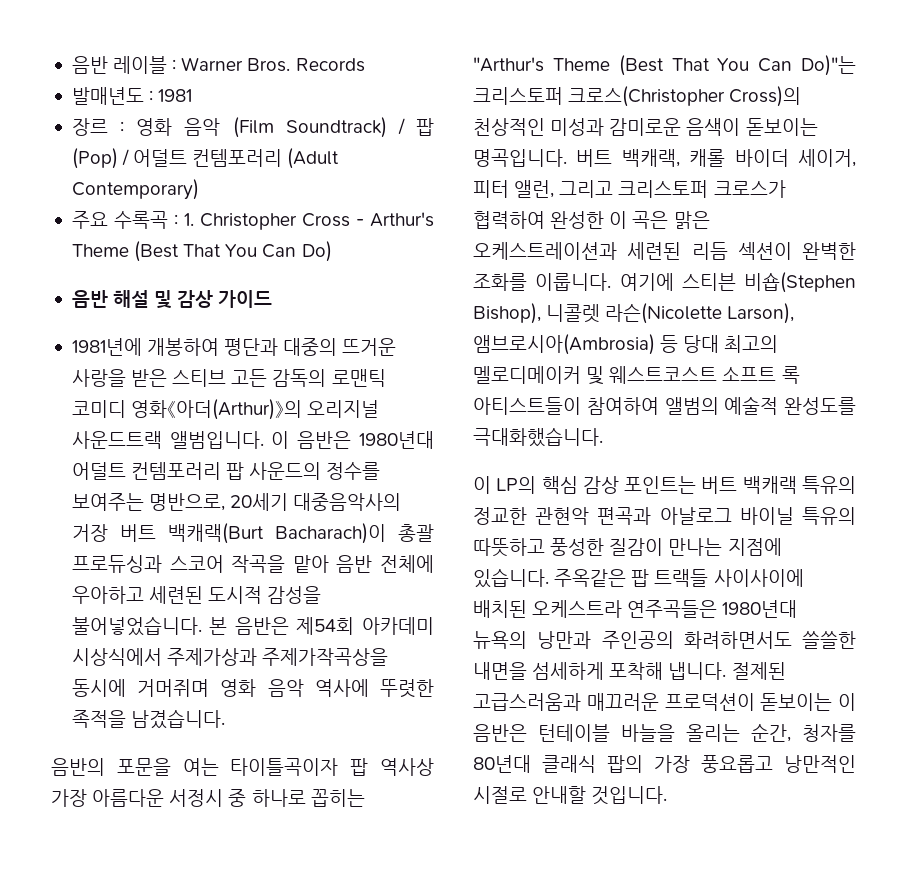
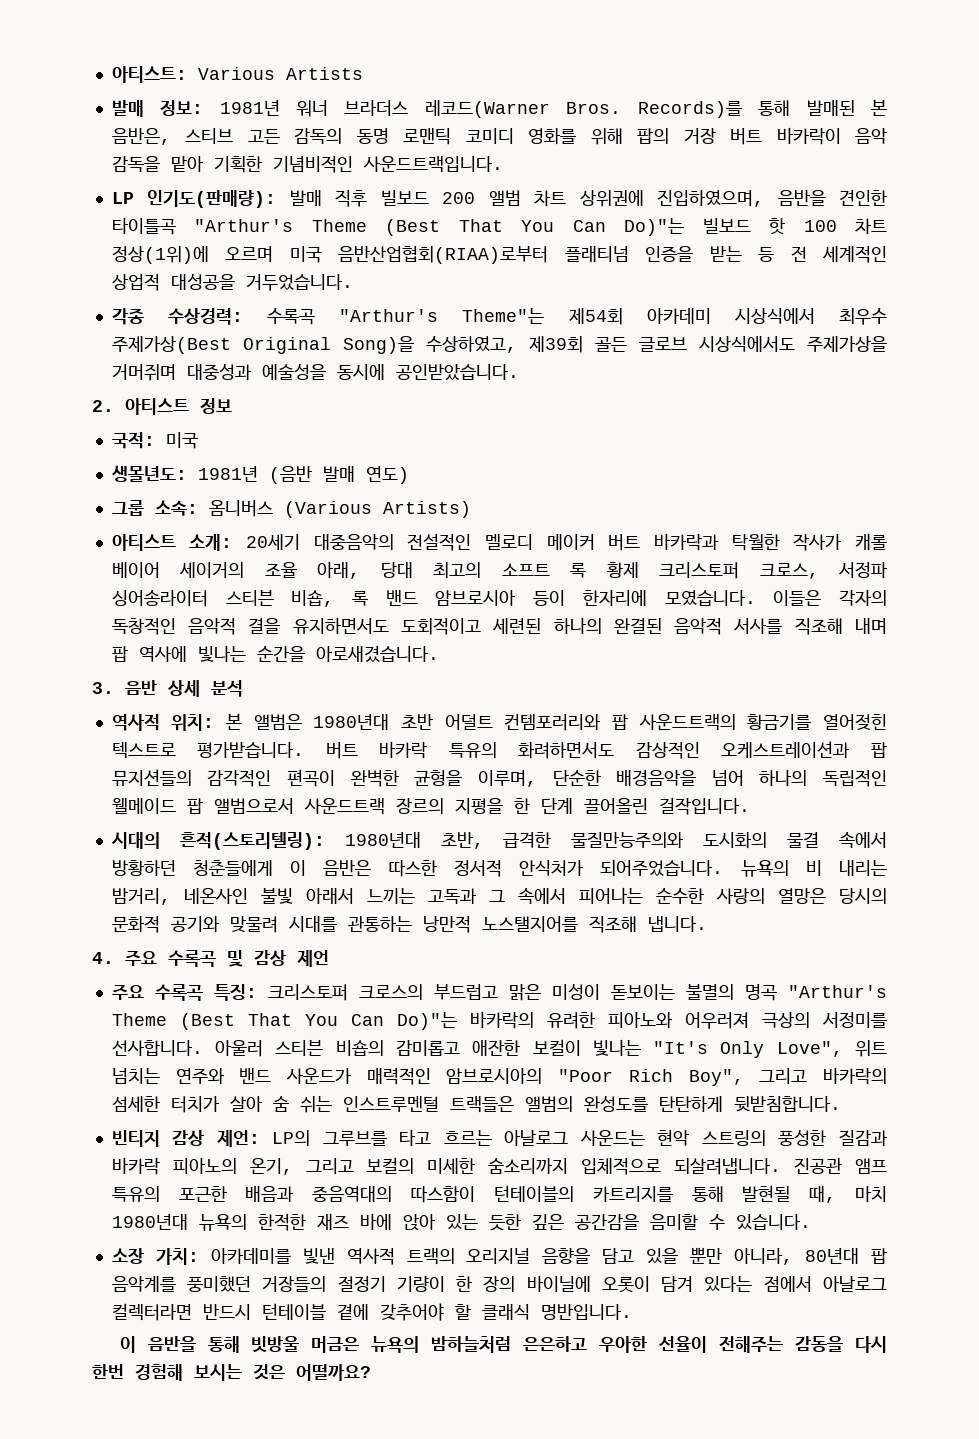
- 음반 레이블 : Warner Bros. Records
- 발매년도 : 1981
- 장르 : 영화 음악 (Film Soundtrack) / 팝 (Pop) / 어덜트 컨템포러리 (Adult Contemporary)
- 주요 수록곡 : 1. Christopher Cross - Arthur's Theme (Best That You Can Do)
- 음반 해설 및 감상 가이드
- 1981년에 개봉하여 평단과 대중의 뜨거운 사랑을 받은 스티브 고든 감독의 로맨틱 코미디 영화《아더(Arthur)》의 오리지널 사운드트랙 앨범입니다. 이 음반은 1980년대 어덜트 컨템포러리 팝 사운드의 정수를 보여주는 명반으로, 20세기 대중음악사의 거장 버트 백캐랙(Burt Bacharach)이 총괄 프로듀싱과 스코어 작곡을 맡아 음반 전체에 우아하고 세련된 도시적 감성을 불어넣었습니다. 본 음반은 제54회 아카데미 시상식에서 주제가상과 주제가작곡상을 동시에 거머쥐며 영화 음악 역사에 뚜렷한 족적을 남겼습니다.
- 음반의 포문을 여는 타이틀곡이자 팝 역사상 가장 아름다운 서정시 중 하나로 꼽히는 "Arthur's Theme (Best That You Can Do)"는 크리스토퍼 크로스(Christopher Cross)의 천상적인 미성과 감미로운 음색이 돋보이는 명곡입니다. 버트 백캐랙, 캐롤 바이더 세이거, 피터 앨런, 그리고 크리스토퍼 크로스가 협력하여 완성한 이 곡은 맑은 오케스트레이션과 세련된 리듬 섹션이 완벽한 조화를 이룹니다. 여기에 스티븐 비숍(Stephen Bishop), 니콜렛 라슨(Nicolette Larson), 앰브로시아(Ambrosia) 등 당대 최고의 멜로디메이커 및 웨스트코스트 소프트 록 아티스트들이 참여하여 앨범의 예술적 완성도를 극대화했습니다.
- 이 LP의 핵심 감상 포인트는 버트 백캐랙 특유의 정교한 관현악 편곡과 아날로그 바이닐 특유의 따뜻하고 풍성한 질감이 만나는 지점에 있습니다. 주옥같은 팝 트랙들 사이사이에 배치된 오케스트라 연주곡들은 1980년대 뉴욕의 낭만과 주인공의 화려하면서도 쓸쓸한 내면을 섬세하게 포착해 냅니다. 절제된 고급스러움과 매끄러운 프로덕션이 돋보이는 이 음반은 턴테이블 바늘을 올리는 순간, 청자를 80년대 클래식 팝의 가장 풍요롭고 낭만적인 시절로 안내할 것입니다.
+ 아티스트: Various Artists
+ 발매 정보: 1981년 워너 브라더스 레코드(Warner Bros. Records)를 통해 발매된 본 음반은, 스티브 고든 감독의 동명 로맨틱 코미디 영화를 위해 팝의 거장 버트 바카락이 음악 감독을 맡아 기획한 기념비적인 사운드트랙입니다.
+ LP 인기도(판매량): 발매 직후 빌보드 200 앨범 차트 상위권에 진입하였으며, 음반을 견인한 타이틀곡 "Arthur's Theme (Best That You Can Do)"는 빌보드 핫 100 차트 정상(1위)에 오르며 미국 음반산업협회(RIAA)로부터 플래티넘 인증을 받는 등 전 세계적인 상업적 대성공을 거두었습니다.
+ 각종 수상경력: 수록곡 "Arthur's Theme"는 제54회 아카데미 시상식에서 최우수 주제가상(Best Original Song)을 수상하였고, 제39회 골든 글로브 시상식에서도 주제가상을 거머쥐며 대중성과 예술성을 동시에 공인받았습니다.
+ 2. 아티스트 정보
+ 국적: 미국
+ 생몰년도: 1981년 (음반 발매 연도)
+ 그룹 소속: 옴니버스 (Various Artists)
+ 아티스트 소개: 20세기 대중음악의 전설적인 멜로디 메이커 버트 바카락과 탁월한 작사가 캐롤 베이어 세이거의 조율 아래, 당대 최고의 소프트 록 황제 크리스토퍼 크로스, 서정파 싱어송라이터 스티븐 비숍, 록 밴드 암브로시아 등이 한자리에 모였습니다. 이들은 각자의 독창적인 음악적 결을 유지하면서도 도회적이고 세련된 하나의 완결된 음악적 서사를 직조해 내며 팝 역사에 빛나는 순간을 아로새겼습니다.
+ 3. 음반 상세 분석
+ 역사적 위치: 본 앨범은 1980년대 초반 어덜트 컨템포러리와 팝 사운드트랙의 황금기를 열어젖힌 텍스트로 평가받습니다. 버트 바카락 특유의 화려하면서도 감상적인 오케스트레이션과 팝 뮤지션들의 감각적인 편곡이 완벽한 균형을 이루며, 단순한 배경음악을 넘어 하나의 독립적인 웰메이드 팝 앨범으로서 사운드트랙 장르의 지평을 한 단계 끌어올린 걸작입니다.
+ 시대의 흔적(스토리텔링): 1980년대 초반, 급격한 물질만능주의와 도시화의 물결 속에서 방황하던 청춘들에게 이 음반은 따스한 정서적 안식처가 되어주었습니다. 뉴욕의 비 내리는 밤거리, 네온사인 불빛 아래서 느끼는 고독과 그 속에서 피어나는 순수한 사랑의 열망은 당시의 문화적 공기와 맞물려 시대를 관통하는 낭만적 노스탤지어를 직조해 냅니다.
+ 4. 주요 수록곡 및 감상 제언
+ 주요 수록곡 특징: 크리스토퍼 크로스의 부드럽고 맑은 미성이 돋보이는 불멸의 명곡 "Arthur's Theme (Best That You Can Do)"는 바카락의 유려한 피아노와 어우러져 극상의 서정미를 선사합니다. 아울러 스티븐 비숍의 감미롭고 애잔한 보컬이 빛나는 "It's Only Love", 위트 넘치는 연주와 밴드 사운드가 매력적인 암브로시아의 "Poor Rich Boy", 그리고 바카락의 섬세한 터치가 살아 숨 쉬는 인스트루멘털 트랙들은 앨범의 완성도를 탄탄하게 뒷받침합니다.
+ 빈티지 감상 제언: LP의 그루브를 타고 흐르는 아날로그 사운드는 현악 스트링의 풍성한 질감과 바카락 피아노의 온기, 그리고 보컬의 미세한 숨소리까지 입체적으로 되살려냅니다. 진공관 앰프 특유의 포근한 배음과 중음역대의 따스함이 턴테이블의 카트리지를 통해 발현될 때, 마치 1980년대 뉴욕의 한적한 재즈 바에 앉아 있는 듯한 깊은 공간감을 음미할 수 있습니다.
+ 소장 가치: 아카데미를 빛낸 역사적 트랙의 오리지널 음향을 담고 있을 뿐만 아니라, 80년대 팝 음악계를 풍미했던 거장들의 절정기 기량이 한 장의 바이닐에 오롯이 담겨 있다는 점에서 아날로그 컬렉터라면 반드시 턴테이블 곁에 갖추어야 할 클래식 명반입니다.
+ 이 음반을 통해 빗방울 머금은 뉴욕의 밤하늘처럼 은은하고 우아한 선율이 전해주는 감동을 다시 한번 경험해 보시는 것은 어떨까요?

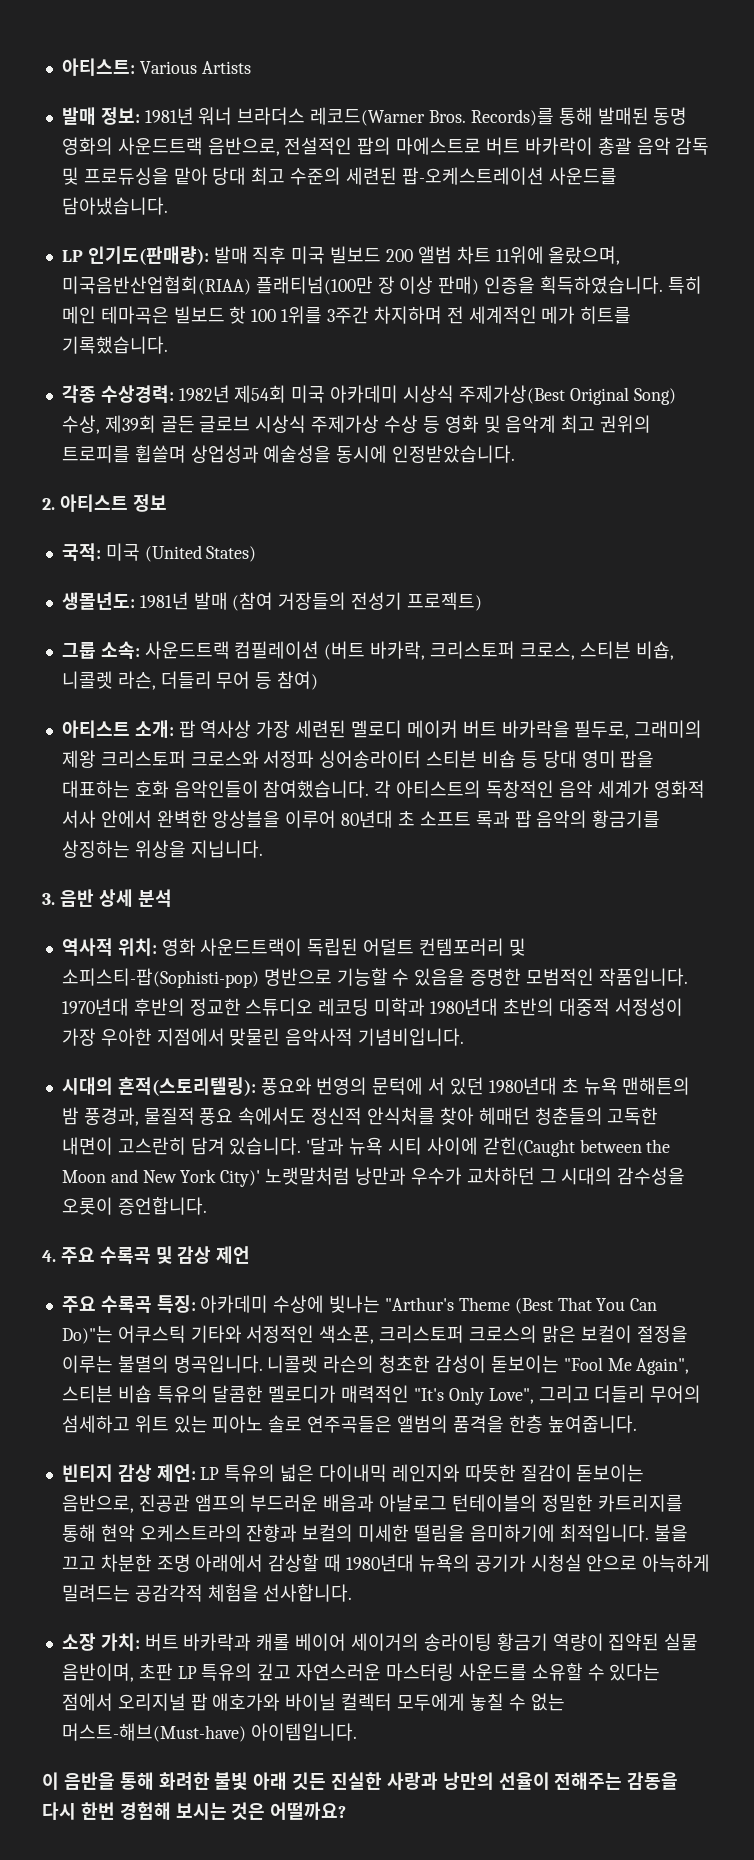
- Records)를 통해 발매된 본 음반은, 스티브 고든 감독의 동명 로맨틱 코미디 영화를 위해 팝의 거장 버트 바카락이 음악 감독을 맡아 기획한 기념비적인 사운드트랙입니다.
+ Records)를 통해 발매된 동명 영화의 사운드트랙 음반으로, 전설적인 팝의 마에스트로 버트 바카락이 총괄 음악 감독 및 프로듀싱을 맡아 당대 최고 수준의 세련된 팝-오케스트레이션 사운드를 담아냈습니다.
- LP 인기도(판매량): 발매 직후 빌보드 200 앨범 차트 상위권에 진입하였으며, 음반을 견인한 타이틀곡 "Arthur's Theme (Best That You Can Do)"는 빌보드 핫 100 차트 정상(1위)에 오르며 미국 음반산업협회(RIAA)로부터 플래티넘 인증을 받는 등 전 세계적인 상업적 대성공을 거두었습니다.
- 각종 수상경력: 수록곡 "Arthur's Theme"는 제54회 아카데미 시상식에서 최우수 주제가상(Best Original Song)을 수상하였고, 제39회 골든 글로브 시상식에서도 주제가상을 거머쥐며 대중성과 예술성을 동시에 공인받았습니다.
+ LP 인기도(판매량): 발매 직후 미국 빌보드 200 앨범 차트 11위에 올랐으며, 미국음반산업협회(RIAA) 플래티넘(100만 장 이상 판매) 인증을 획득하였습니다. 특히 메인 테마곡은 빌보드 핫 100 1위를 3주간 차지하며 전 세계적인 메가 히트를 기록했습니다.
+ 각종 수상경력: 1982년 제54회 미국 아카데미 시상식 주제가상(Best Original Song) 수상, 제39회 골든 글로브 시상식 주제가상 수상 등 영화 및 음악계 최고 권위의 트로피를 휩쓸며 상업성과 예술성을 동시에 인정받았습니다.
- 국적: 미국
+ 국적: 미국 (United States)
- 생몰년도: 1981년 (음반 발매 연도)
- 그룹 소속: 옴니버스 (Various Artists)
- 아티스트 소개: 20세기 대중음악의 전설적인 멜로디 메이커 버트 바카락과 탁월한 작사가 캐롤 베이어 세이거의 조율 아래, 당대 최고의 소프트 록 황제 크리스토퍼 크로스, 서정파 싱어송라이터 스티븐 비숍, 록 밴드 암브로시아 등이 한자리에 모였습니다. 이들은 각자의 독창적인 음악적 결을 유지하면서도 도회적이고 세련된 하나의 완결된 음악적 서사를 직조해 내며 팝 역사에 빛나는 순간을 아로새겼습니다.
+ 생몰년도: 1981년 발매 (참여 거장들의 전성기 프로젝트)
+ 그룹 소속: 사운드트랙 컴필레이션 (버트 바카락, 크리스토퍼 크로스, 스티븐 비숍, 니콜렛 라슨, 더들리 무어 등 참여)
+ 아티스트 소개: 팝 역사상 가장 세련된 멜로디 메이커 버트 바카락을 필두로, 그래미의 제왕 크리스토퍼 크로스와 서정파 싱어송라이터 스티븐 비숍 등 당대 영미 팝을 대표하는 호화 음악인들이 참여했습니다. 각 아티스트의 독창적인 음악 세계가 영화적 서사 안에서 완벽한 앙상블을 이루어 80년대 초 소프트 록과 팝 음악의 황금기를 상징하는 위상을 지닙니다.
- 역사적 위치: 본 앨범은 1980년대 초반 어덜트 컨템포러리와 팝 사운드트랙의 황금기를 열어젖힌 텍스트로 평가받습니다. 버트 바카락 특유의 화려하면서도 감상적인 오케스트레이션과 팝 뮤지션들의 감각적인 편곡이 완벽한 균형을 이루며, 단순한 배경음악을 넘어 하나의 독립적인 웰메이드 팝 앨범으로서 사운드트랙 장르의 지평을 한 단계 끌어올린 걸작입니다.
- 시대의 흔적(스토리텔링): 1980년대 초반, 급격한 물질만능주의와 도시화의 물결 속에서 방황하던 청춘들에게 이 음반은 따스한 정서적 안식처가 되어주었습니다. 뉴욕의 비 내리는 밤거리, 네온사인 불빛 아래서 느끼는 고독과 그 속에서 피어나는 순수한 사랑의 열망은 당시의 문화적 공기와 맞물려 시대를 관통하는 낭만적 노스탤지어를 직조해 냅니다.
+ 역사적 위치: 영화 사운드트랙이 독립된 어덜트 컨템포러리 및 소피스티-팝(Sophisti-pop) 명반으로 기능할 수 있음을 증명한 모범적인 작품입니다. 1970년대 후반의 정교한 스튜디오 레코딩 미학과 1980년대 초반의 대중적 서정성이 가장 우아한 지점에서 맞물린 음악사적 기념비입니다.
+ 시대의 흔적(스토리텔링): 풍요와 번영의 문턱에 서 있던 1980년대 초 뉴욕 맨해튼의 밤 풍경과, 물질적 풍요 속에서도 정신적 안식처를 찾아 헤매던 청춘들의 고독한 내면이 고스란히 담겨 있습니다. '달과 뉴욕 시티 사이에 갇힌(Caught between the Moon and New York City)' 노랫말처럼 낭만과 우수가 교차하던 그 시대의 감수성을 오롯이 증언합니다.
- 주요 수록곡 특징: 크리스토퍼 크로스의 부드럽고 맑은 미성이 돋보이는 불멸의 명곡 "Arthur's Theme (Best That You Can Do)"는 바카락의 유려한 피아노와 어우러져 극상의 서정미를 선사합니다. 아울러 스티븐 비숍의 감미롭고 애잔한 보컬이 빛나는 "It's Only Love", 위트 넘치는 연주와 밴드 사운드가 매력적인 암브로시아의 "Poor Rich Boy", 그리고 바카락의 섬세한 터치가 살아 숨 쉬는 인스트루멘털 트랙들은 앨범의 완성도를 탄탄하게 뒷받침합니다.
- 빈티지 감상 제언: LP의 그루브를 타고 흐르는 아날로그 사운드는 현악 스트링의 풍성한 질감과 바카락 피아노의 온기, 그리고 보컬의 미세한 숨소리까지 입체적으로 되살려냅니다. 진공관 앰프 특유의 포근한 배음과 중음역대의 따스함이 턴테이블의 카트리지를 통해 발현될 때, 마치 1980년대 뉴욕의 한적한 재즈 바에 앉아 있는 듯한 깊은 공간감을 음미할 수 있습니다.
- 소장 가치: 아카데미를 빛낸 역사적 트랙의 오리지널 음향을 담고 있을 뿐만 아니라, 80년대 팝 음악계를 풍미했던 거장들의 절정기 기량이 한 장의 바이닐에 오롯이 담겨 있다는 점에서 아날로그 컬렉터라면 반드시 턴테이블 곁에 갖추어야 할 클래식 명반입니다.
- 이 음반을 통해 빗방울 머금은 뉴욕의 밤하늘처럼 은은하고 우아한 선율이 전해주는 감동을 다시 한번 경험해 보시는 것은 어떨까요?
+ 주요 수록곡 특징: 아카데미 수상에 빛나는 "Arthur's Theme (Best That You Can Do)"는 어쿠스틱 기타와 서정적인 색소폰, 크리스토퍼 크로스의 맑은 보컬이 절정을 이루는 불멸의 명곡입니다. 니콜렛 라슨의 청초한 감성이 돋보이는 "Fool Me Again", 스티븐 비숍 특유의 달콤한 멜로디가 매력적인 "It's Only Love", 그리고 더들리 무어의 섬세하고 위트 있는 피아노 솔로 연주곡들은 앨범의 품격을 한층 높여줍니다.
+ 빈티지 감상 제언: LP 특유의 넓은 다이내믹 레인지와 따뜻한 질감이 돋보이는 음반으로, 진공관 앰프의 부드러운 배음과 아날로그 턴테이블의 정밀한 카트리지를 통해 현악 오케스트라의 잔향과 보컬의 미세한 떨림을 음미하기에 최적입니다. 불을 끄고 차분한 조명 아래에서 감상할 때 1980년대 뉴욕의 공기가 시청실 안으로 아늑하게 밀려드는 공감각적 체험을 선사합니다.
+ 소장 가치: 버트 바카락과 캐롤 베이어 세이거의 송라이팅 황금기 역량이 집약된 실물 음반이며, 초판 LP 특유의 깊고 자연스러운 마스터링 사운드를 소유할 수 있다는 점에서 오리지널 팝 애호가와 바이닐 컬렉터 모두에게 놓칠 수 없는 머스트-해브(Must-have) 아이템입니다.
+ 이 음반을 통해 화려한 불빛 아래 깃든 진실한 사랑과 낭만의 선율이 전해주는 감동을 다시 한번 경험해 보시는 것은 어떨까요?

